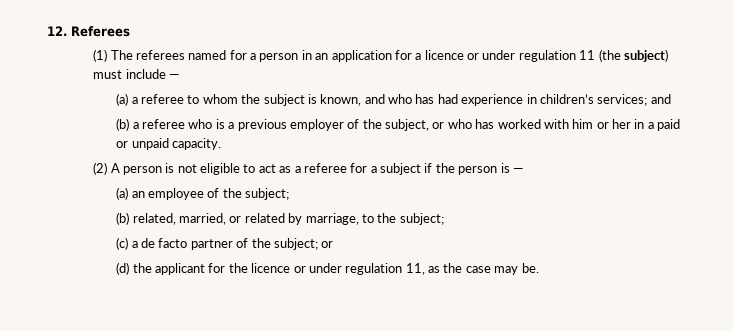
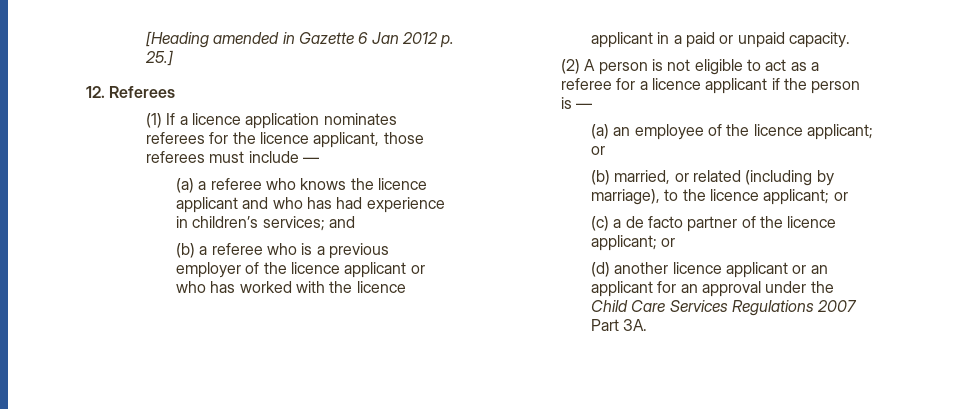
+ [Heading amended in Gazette 6 Jan 2012 p. 25.]
  12. Referees
- (1) The referees named for a person in an application for a licence or under regulation 11 (the subject) must include —
+ (1) If a licence application nominates referees for the licence applicant, those referees must include —
- (a) a referee to whom the subject is known, and who has had experience in children’s services; and
+ (a) a referee who knows the licence applicant and who has had experience in children’s services; and
- (b) a referee who is a previous employer of the subject, or who has worked with him or her in a paid or unpaid capacity.
+ (b) a referee who is a previous employer of the licence applicant or who has worked with the licence applicant in a paid or unpaid capacity.
- (2) A person is not eligible to act as a referee for a subject if the person is —
+ (2) A person is not eligible to act as a referee for a licence applicant if the person is —
- (a) an employee of the subject;
- (b) related, married, or related by marriage, to the subject;
+ (a) an employee of the licence applicant; or
+ (b) married, or related (including by marriage), to the licence applicant; or
- (c) a de facto partner of the subject; or
+ (c) a de facto partner of the licence applicant; or
- (d) the applicant for the licence or under regulation 11, as the case may be.
+ (d) another licence applicant or an applicant for an approval under the Child Care Services Regulations 2007 Part 3A.

